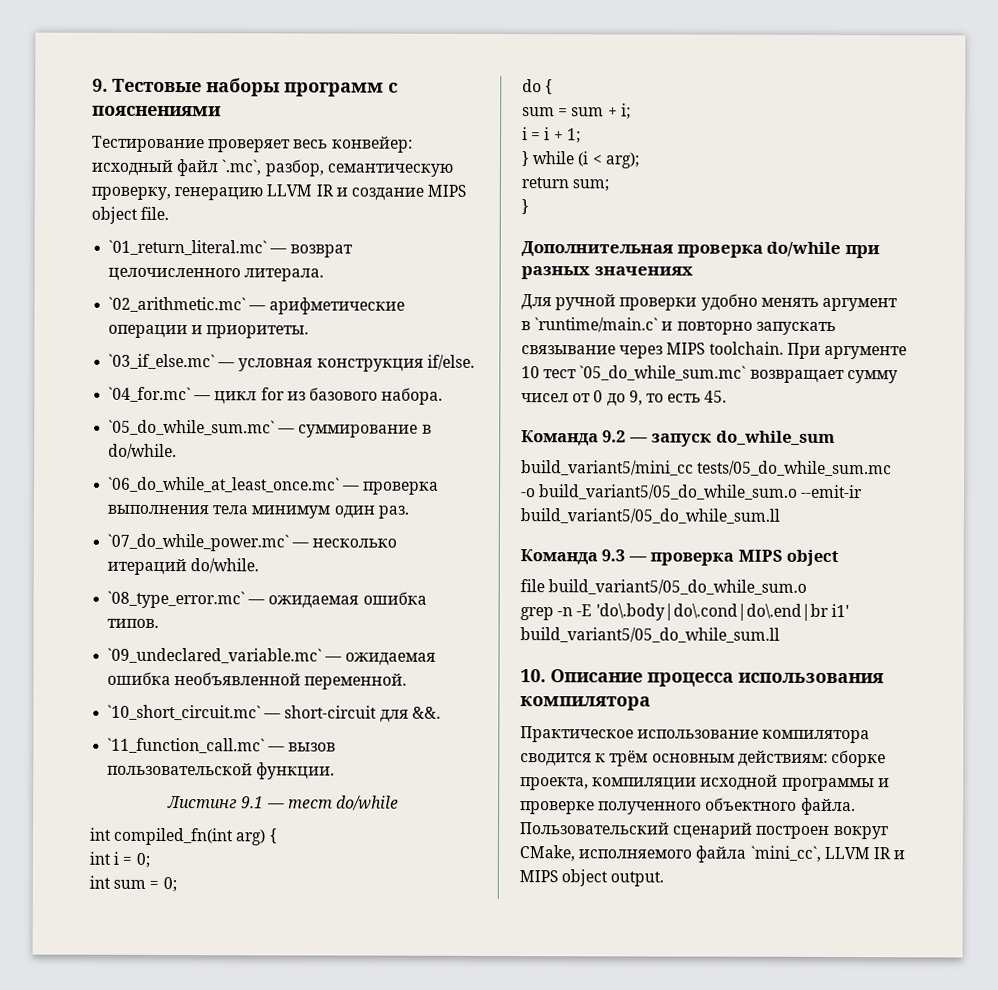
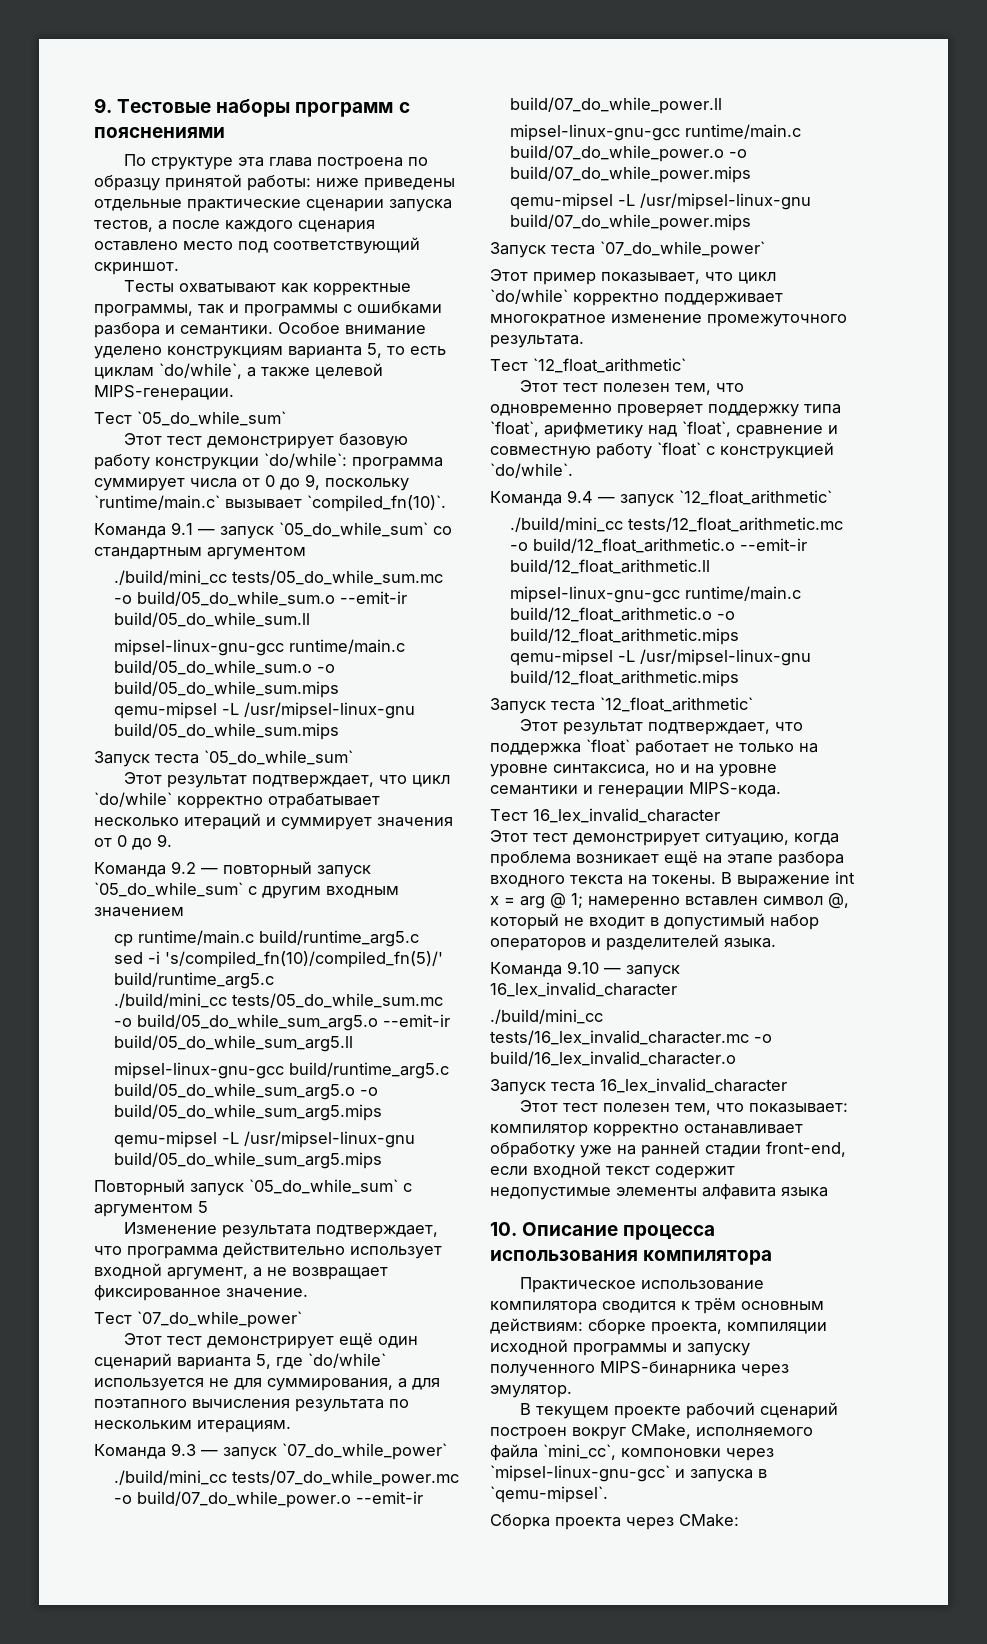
- Тестирование проверяет весь конвейер: исходный файл `.mc`, разбор, семантическую проверку, генерацию LLVM IR и создание MIPS object file.
- `01_return_literal.mc` — возврат целочисленного литерала.
- `02_arithmetic.mc` — арифметические операции и приоритеты.
- `03_if_else.mc` — условная конструкция if/else.
- `04_for.mc` — цикл for из базового набора.
- `05_do_while_sum.mc` — суммирование в do/while.
- `06_do_while_at_least_once.mc` — проверка выполнения тела минимум один раз.
- `07_do_while_power.mc` — несколько итераций do/while.
- `08_type_error.mc` — ожидаемая ошибка типов.
- `09_undeclared_variable.mc` — ожидаемая ошибка необъявленной переменной.
- `10_short_circuit.mc` — short-circuit для &&.
- `11_function_call.mc` — вызов пользовательской функции.
- Листинг 9.1 — тест do/while
- int compiled_fn(int arg) {
- int i = 0;
- int sum = 0;
- do {
- sum = sum + i;
- i = i + 1;
- } while (i < arg);
- return sum;
- }
- Дополнительная проверка do/while при разных значениях
- Для ручной проверки удобно менять аргумент в `runtime/main.c` и повторно запускать связывание через MIPS toolchain. При аргументе 10 тест `05_do_while_sum.mc` возвращает сумму чисел от 0 до 9, то есть 45.
- Команда 9.2 — запуск do_while_sum
- build_variant5/mini_cc tests/05_do_while_sum.mc -o build_variant5/05_do_while_sum.o --emit-ir build_variant5/05_do_while_sum.ll
- Команда 9.3 — проверка MIPS object
- file build_variant5/05_do_while_sum.o
- grep -n -E 'do\.body|do\.cond|do\.end|br i1' build_variant5/05_do_while_sum.ll
+ По структуре эта глава построена по образцу принятой работы: ниже приведены отдельные практические сценарии запуска тестов, а после каждого сценария оставлено место под соответствующий скриншот.
+ Тесты охватывают как корректные программы, так и программы с ошибками разбора и семантики. Особое внимание уделено конструкциям варианта 5, то есть циклам `do/while`, а также целевой MIPS-генерации.
+ Тест `05_do_while_sum`
+ Этот тест демонстрирует базовую работу конструкции `do/while`: программа суммирует числа от 0 до 9, поскольку `runtime/main.c` вызывает `compiled_fn(10)`.
+ Команда 9.1 — запуск `05_do_while_sum` со стандартным аргументом
+ ./build/mini_cc tests/05_do_while_sum.mc -o build/05_do_while_sum.o --emit-ir build/05_do_while_sum.ll
+ mipsel-linux-gnu-gcc runtime/main.c build/05_do_while_sum.o -o build/05_do_while_sum.mips
+ qemu-mipsel -L /usr/mipsel-linux-gnu build/05_do_while_sum.mips
+ Запуск теста `05_do_while_sum`
+ Этот результат подтверждает, что цикл `do/while` корректно отрабатывает несколько итераций и суммирует значения от 0 до 9.
+ Команда 9.2 — повторный запуск `05_do_while_sum` с другим входным значением
+ cp runtime/main.c build/runtime_arg5.c
+ sed -i 's/compiled_fn(10)/compiled_fn(5)/' build/runtime_arg5.c
+ ./build/mini_cc tests/05_do_while_sum.mc -o build/05_do_while_sum_arg5.o --emit-ir build/05_do_while_sum_arg5.ll
+ mipsel-linux-gnu-gcc build/runtime_arg5.c build/05_do_while_sum_arg5.o -o build/05_do_while_sum_arg5.mips
+ qemu-mipsel -L /usr/mipsel-linux-gnu build/05_do_while_sum_arg5.mips
+ Повторный запуск `05_do_while_sum` с аргументом 5
+ Изменение результата подтверждает, что программа действительно использует входной аргумент, а не возвращает фиксированное значение.
+ Тест `07_do_while_power`
+ Этот тест демонстрирует ещё один сценарий варианта 5, где `do/while` используется не для суммирования, а для поэтапного вычисления результата по нескольким итерациям.
+ Команда 9.3 — запуск `07_do_while_power`
+ ./build/mini_cc tests/07_do_while_power.mc -o build/07_do_while_power.o --emit-ir build/07_do_while_power.ll
+ mipsel-linux-gnu-gcc runtime/main.c build/07_do_while_power.o -o build/07_do_while_power.mips
+ qemu-mipsel -L /usr/mipsel-linux-gnu build/07_do_while_power.mips
+ Запуск теста `07_do_while_power`
+ Этот пример показывает, что цикл `do/while` корректно поддерживает многократное изменение промежуточного результата.
+ Тест `12_float_arithmetic`
+ Этот тест полезен тем, что одновременно проверяет поддержку типа `float`, арифметику над `float`, сравнение и совместную работу `float` с конструкцией `do/while`.
+ Команда 9.4 — запуск `12_float_arithmetic`
+ ./build/mini_cc tests/12_float_arithmetic.mc -o build/12_float_arithmetic.o --emit-ir build/12_float_arithmetic.ll
+ mipsel-linux-gnu-gcc runtime/main.c build/12_float_arithmetic.o -o build/12_float_arithmetic.mips
+ qemu-mipsel -L /usr/mipsel-linux-gnu build/12_float_arithmetic.mips
+ Запуск теста `12_float_arithmetic`
+ Этот результат подтверждает, что поддержка `float` работает не только на уровне синтаксиса, но и на уровне семантики и генерации MIPS-кода.
+ Тест 16_lex_invalid_character
+ Этот тест демонстрирует ситуацию, когда проблема возникает ещё на этапе разбора входного текста на токены. В выражение int x = arg @ 1; намеренно вставлен символ @, который не входит в допустимый набор операторов и разделителей языка.
+ Команда 9.10 — запуск 16_lex_invalid_character
+ ./build/mini_cc tests/16_lex_invalid_character.mc -o build/16_lex_invalid_character.o
+ Запуск теста 16_lex_invalid_character
+ Этот тест полезен тем, что показывает: компилятор корректно останавливает обработку уже на ранней стадии front-end, если входной текст содержит недопустимые элементы алфавита языка
- Практическое использование компилятора сводится к трём основным действиям: сборке проекта, компиляции исходной программы и проверке полученного объектного файла. Пользовательский сценарий построен вокруг CMake, исполняемого файла `mini_cc`, LLVM IR и MIPS object output.
+ Практическое использование компилятора сводится к трём основным действиям: сборке проекта, компиляции исходной программы и запуску полученного MIPS-бинарника через эмулятор.
+ В текущем проекте рабочий сценарий построен вокруг CMake, исполняемого файла `mini_cc`, компоновки через `mipsel-linux-gnu-gcc` и запуска в `qemu-mipsel`.
+ Сборка проекта через CMake:

